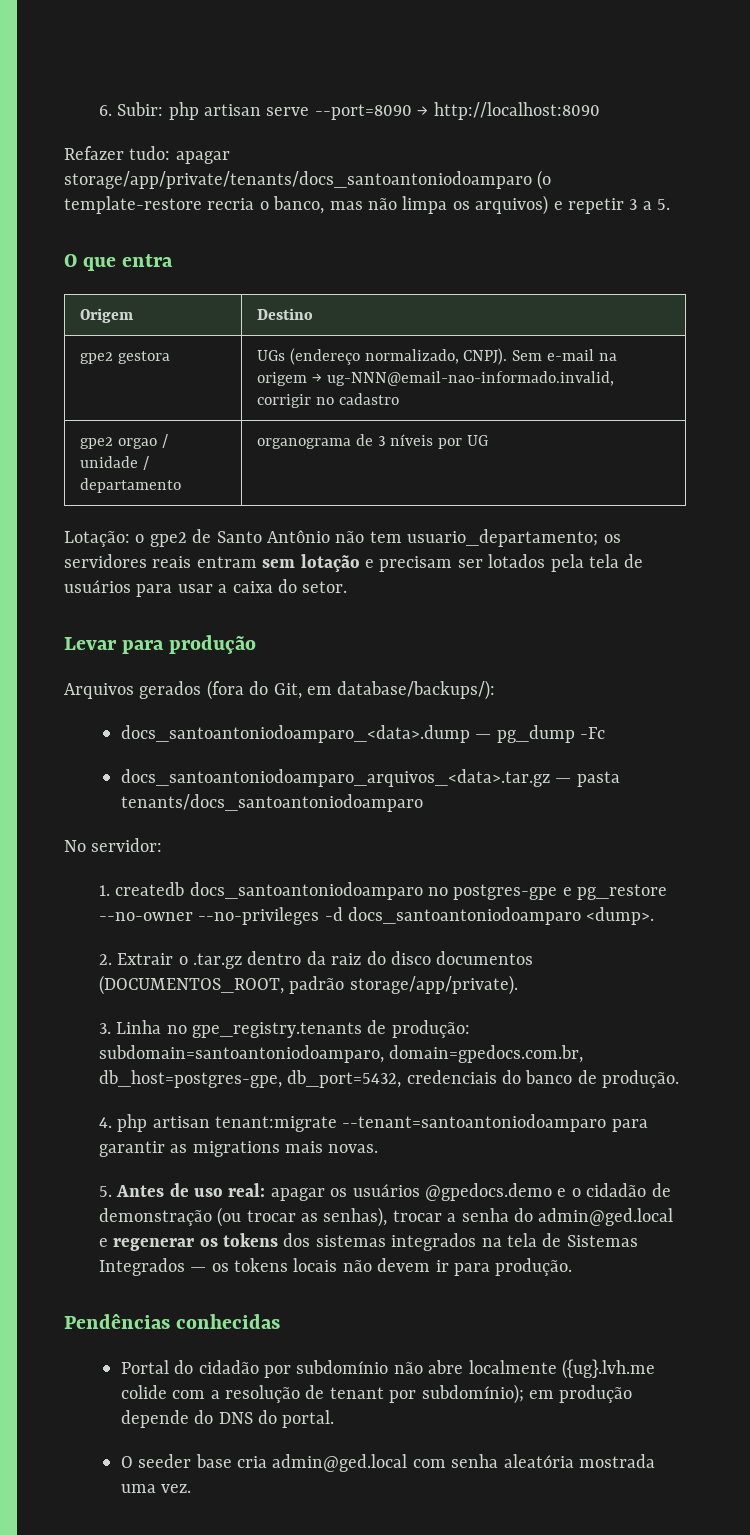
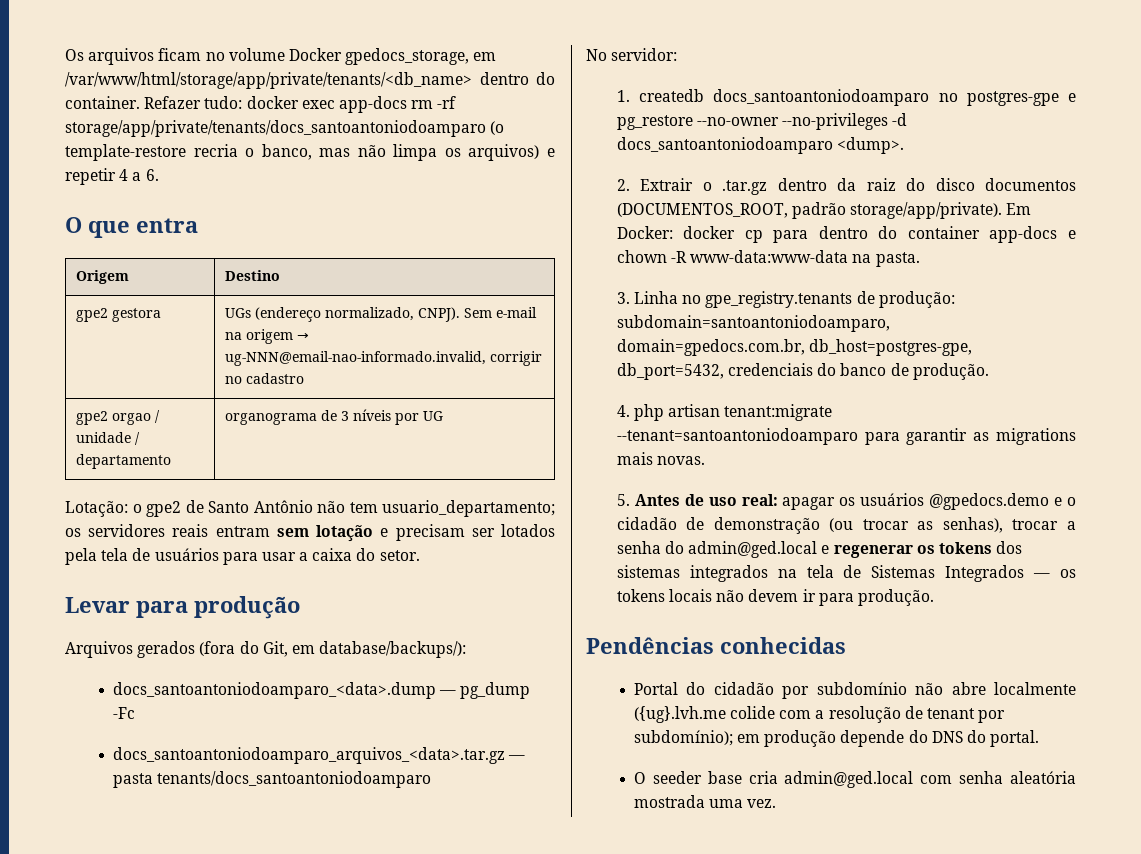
- 6. Subir: php artisan serve --port=8090 → http://localhost:8090
- Refazer tudo: apagar storage/app/private/tenants/docs_santoantoniodoamparo (o template-restore recria o banco, mas não limpa os arquivos) e repetir 3 a 5.
+ Os arquivos ficam no volume Docker gpedocs_storage, em /var/www/html/storage/app/private/tenants/<db_name> dentro do container. Refazer tudo: docker exec app-docs rm -rf storage/app/private/tenants/docs_santoantoniodoamparo (o template-restore recria o banco, mas não limpa os arquivos) e repetir 4 a 6.
+ Em Docker: docker cp para dentro do container app-docs e chown -R www-data:www-data na pasta.

